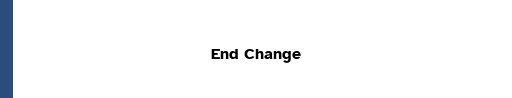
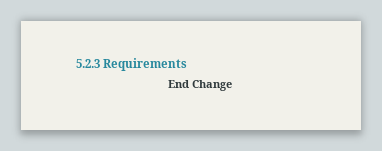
+ 5.2.3 Requirements

